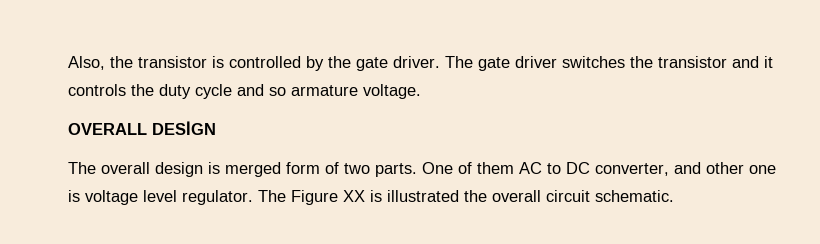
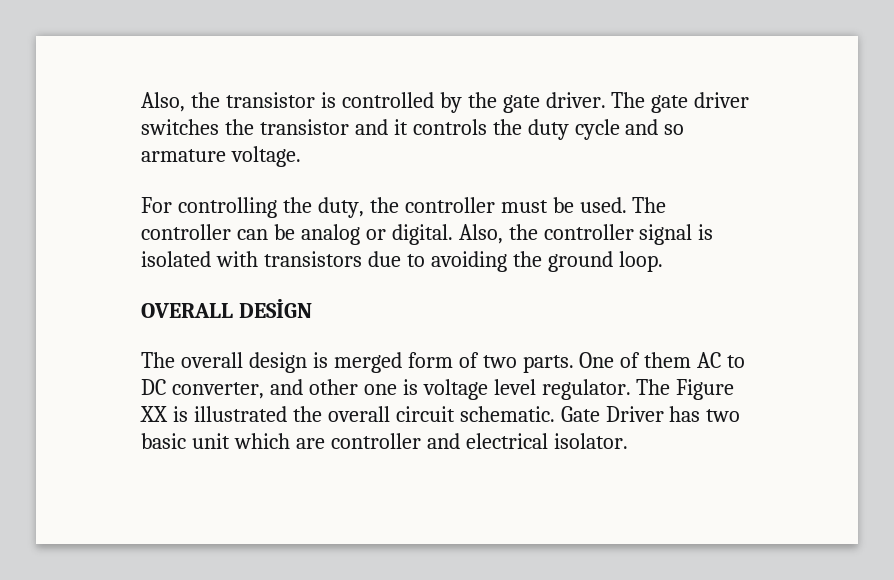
+ For controlling the duty, the controller must be used. The controller can be analog or digital. Also, the controller signal is isolated with transistors due to avoiding the ground loop.
+ Gate Driver has two basic unit which are controller and electrical isolator.

